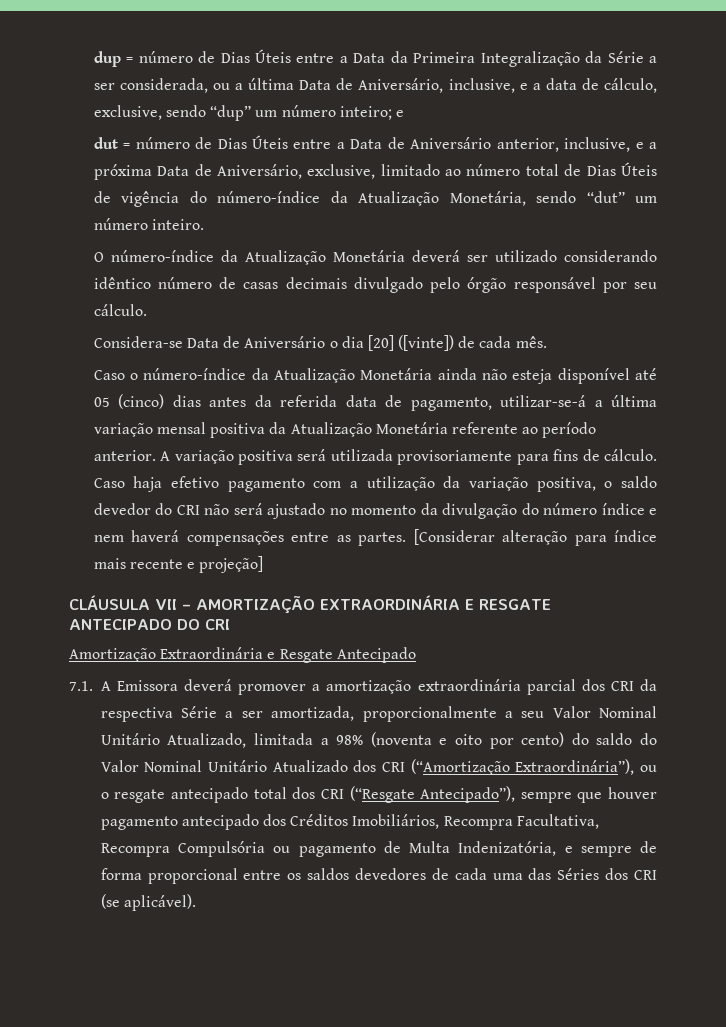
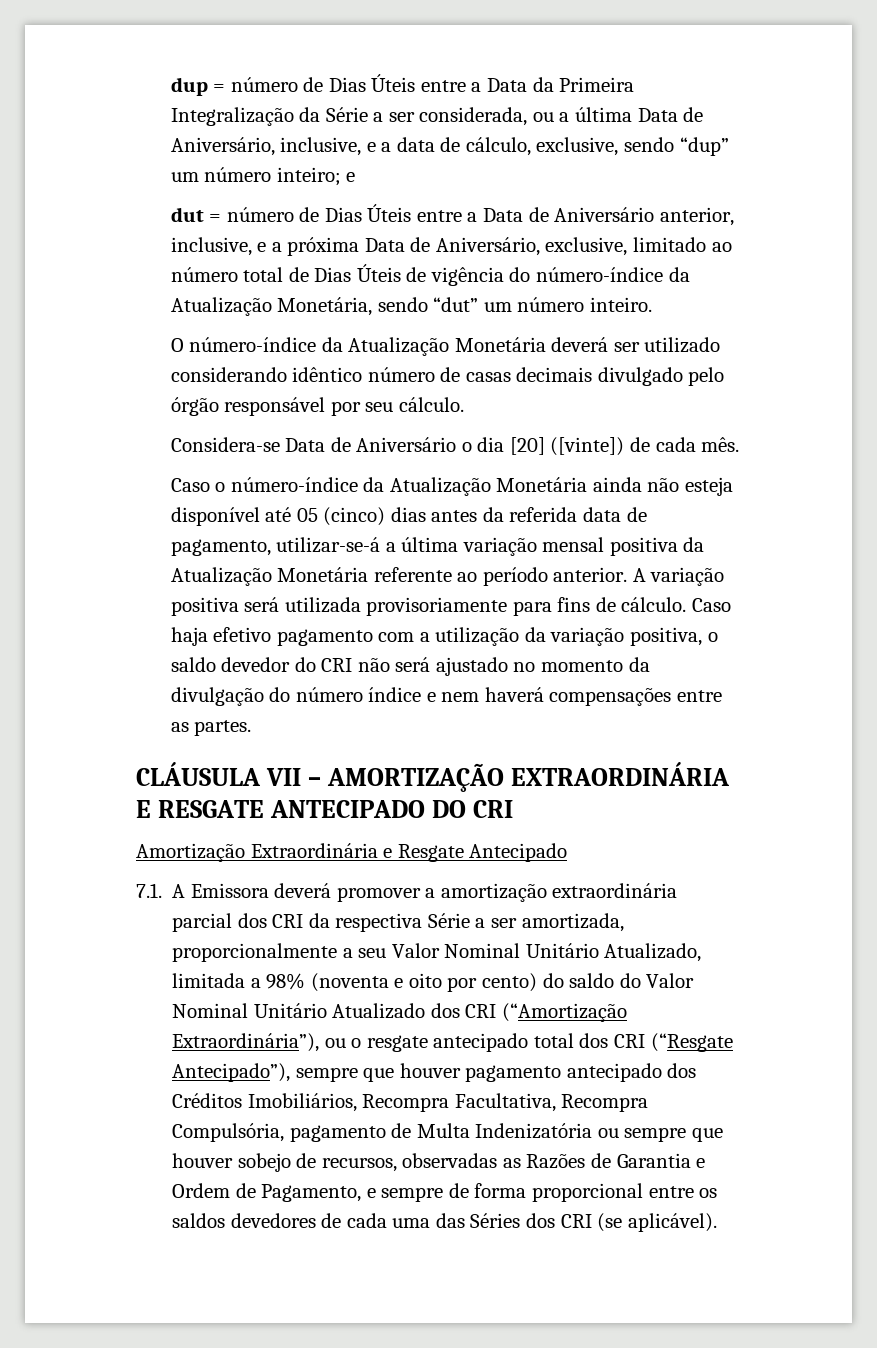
- [Considerar alteração para índice mais recente e projeção]
- 7.1. A Emissora deverá promover a amortização extraordinária parcial dos CRI da respectiva Série a ser amortizada, proporcionalmente a seu Valor Nominal Unitário Atualizado, limitada a 98% (noventa e oito por cento) do saldo do Valor Nominal Unitário Atualizado dos CRI (“Amortização Extraordinária”), ou o resgate antecipado total dos CRI (“Resgate Antecipado”), sempre que houver pagamento antecipado dos Créditos Imobiliários, Recompra Facultativa, Recompra Compulsória ou pagamento de Multa Indenizatória, e sempre de forma proporcional entre os saldos devedores de cada uma das Séries dos CRI (se aplicável).
+ 7.1. A Emissora deverá promover a amortização extraordinária parcial dos CRI da respectiva Série a ser amortizada, proporcionalmente a seu Valor Nominal Unitário Atualizado, limitada a 98% (noventa e oito por cento) do saldo do Valor Nominal Unitário Atualizado dos CRI (“Amortização Extraordinária”), ou o resgate antecipado total dos CRI (“Resgate Antecipado”), sempre que houver pagamento antecipado dos Créditos Imobiliários, Recompra Facultativa, Recompra Compulsória, pagamento de Multa Indenizatória ou sempre que houver sobejo de recursos, observadas as Razões de Garantia e Ordem de Pagamento, e sempre de forma proporcional entre os saldos devedores de cada uma das Séries dos CRI (se aplicável).

